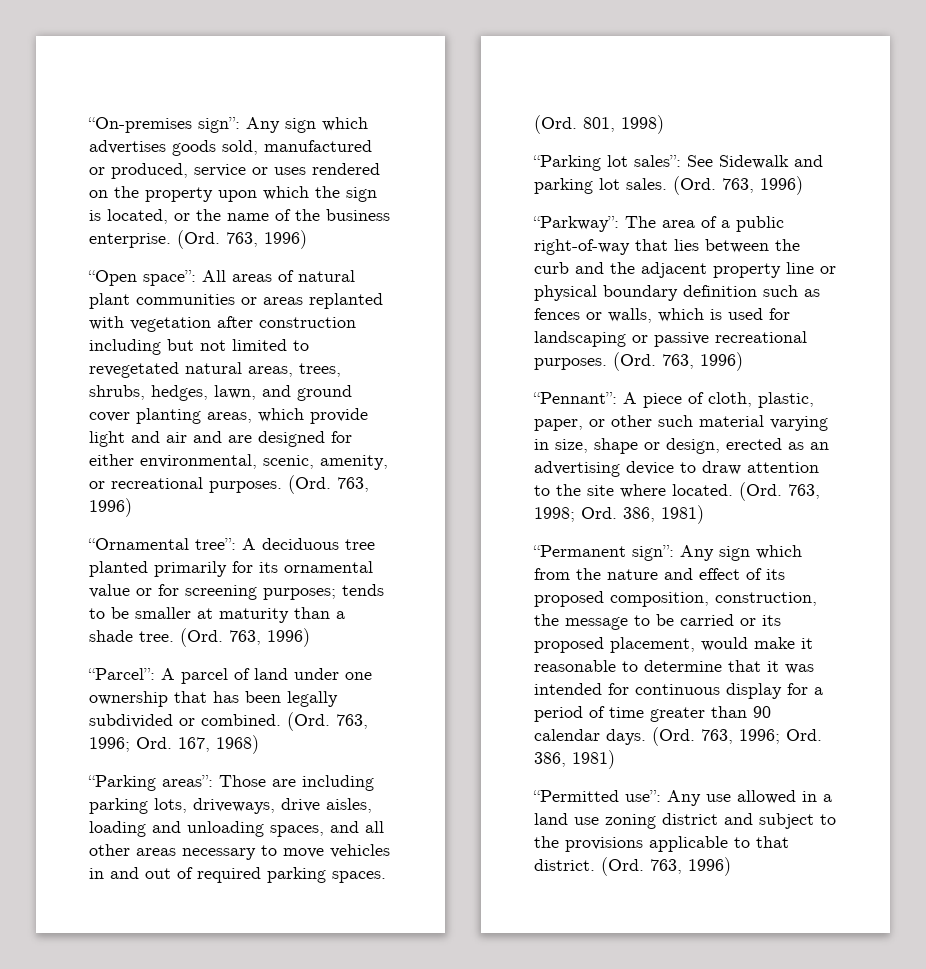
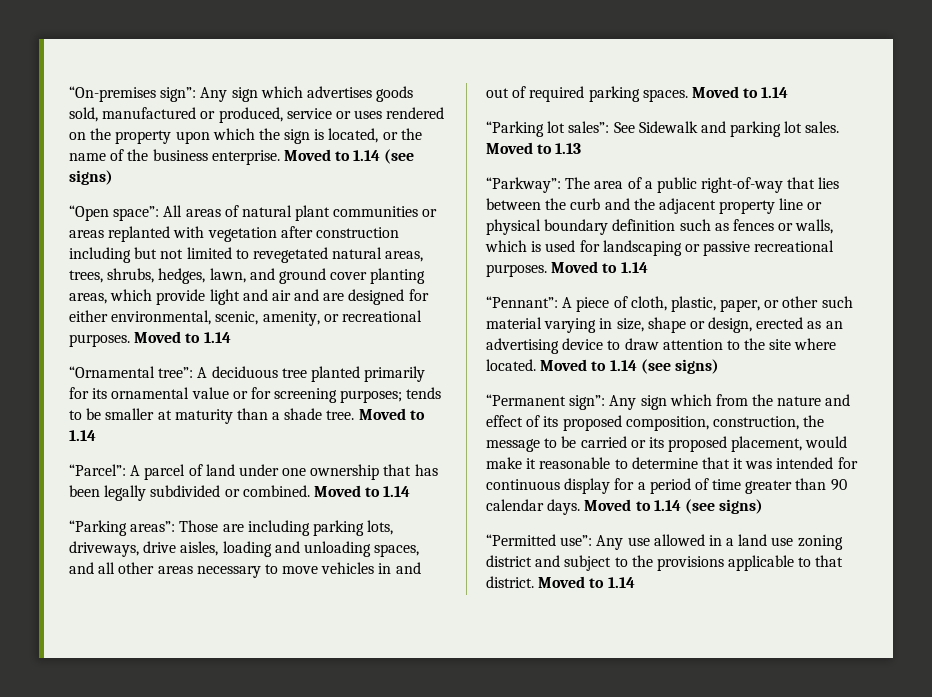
- “On-premises sign”: Any sign which advertises goods sold, manufactured or produced, service or uses rendered on the property upon which the sign is located, or the name of the business enterprise. (Ord. 763, 1996)
+ “On-premises sign”: Any sign which advertises goods sold, manufactured or produced, service or uses rendered on the property upon which the sign is located, or the name of the business enterprise. Moved to 1.14 (see signs)
- “Open space”: All areas of natural plant communities or areas replanted with vegetation after construction including but not limited to revegetated natural areas, trees, shrubs, hedges, lawn, and ground cover planting areas, which provide light and air and are designed for either environmental, scenic, amenity, or recreational purposes. (Ord. 763, 1996)
+ “Open space”: All areas of natural plant communities or areas replanted with vegetation after construction including but not limited to revegetated natural areas, trees, shrubs, hedges, lawn, and ground cover planting areas, which provide light and air and are designed for either environmental, scenic, amenity, or recreational purposes. Moved to 1.14
- “Ornamental tree”: A deciduous tree planted primarily for its ornamental value or for screening purposes; tends to be smaller at maturity than a shade tree. (Ord. 763, 1996)
+ “Ornamental tree”: A deciduous tree planted primarily for its ornamental value or for screening purposes; tends to be smaller at maturity than a shade tree. Moved to 1.14
- “Parcel”: A parcel of land under one ownership that has been legally subdivided or combined. (Ord. 763, 1996; Ord. 167, 1968)
+ “Parcel”: A parcel of land under one ownership that has been legally subdivided or combined. Moved to 1.14
- “Parking areas”: Those are including parking lots, driveways, drive aisles, loading and unloading spaces, and all other areas necessary to move vehicles in and out of required parking spaces. (Ord. 801, 1998)
+ “Parking areas”: Those are including parking lots, driveways, drive aisles, loading and unloading spaces, and all other areas necessary to move vehicles in and out of required parking spaces. Moved to 1.14
- “Parking lot sales”: See Sidewalk and parking lot sales. (Ord. 763, 1996)
+ “Parking lot sales”: See Sidewalk and parking lot sales. Moved to 1.13
- “Parkway”: The area of a public right-of-way that lies between the curb and the adjacent property line or physical boundary definition such as fences or walls, which is used for landscaping or passive recreational purposes. (Ord. 763, 1996)
+ “Parkway”: The area of a public right-of-way that lies between the curb and the adjacent property line or physical boundary definition such as fences or walls, which is used for landscaping or passive recreational purposes. Moved to 1.14
- “Pennant”: A piece of cloth, plastic, paper, or other such material varying in size, shape or design, erected as an advertising device to draw attention to the site where located. (Ord. 763, 1998; Ord. 386, 1981)
+ “Pennant”: A piece of cloth, plastic, paper, or other such material varying in size, shape or design, erected as an advertising device to draw attention to the site where located. Moved to 1.14 (see signs)
- “Permanent sign”: Any sign which from the nature and effect of its proposed composition, construction, the message to be carried or its proposed placement, would make it reasonable to determine that it was intended for continuous display for a period of time greater than 90 calendar days. (Ord. 763, 1996; Ord. 386, 1981)
+ “Permanent sign”: Any sign which from the nature and effect of its proposed composition, construction, the message to be carried or its proposed placement, would make it reasonable to determine that it was intended for continuous display for a period of time greater than 90 calendar days. Moved to 1.14 (see signs)
- “Permitted use”: Any use allowed in a land use zoning district and subject to the provisions applicable to that district. (Ord. 763, 1996)
+ “Permitted use”: Any use allowed in a land use zoning district and subject to the provisions applicable to that district. Moved to 1.14

